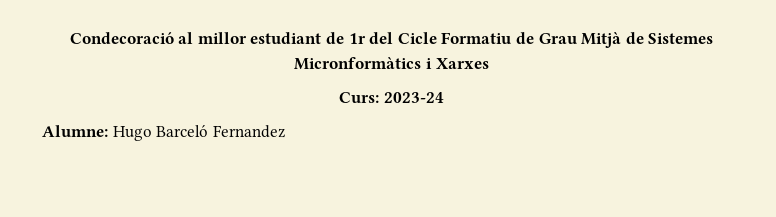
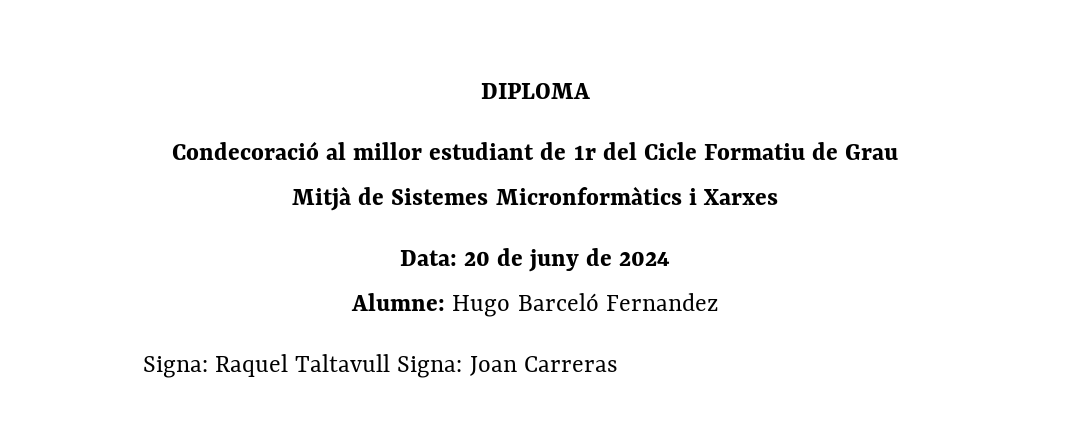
+ DIPLOMA
- Curs: 2023-24
+ Data: 20 de juny de 2024
  Alumne: Hugo Barceló Fernandez
+ Signa: Raquel Taltavull Signa: Joan Carreras

